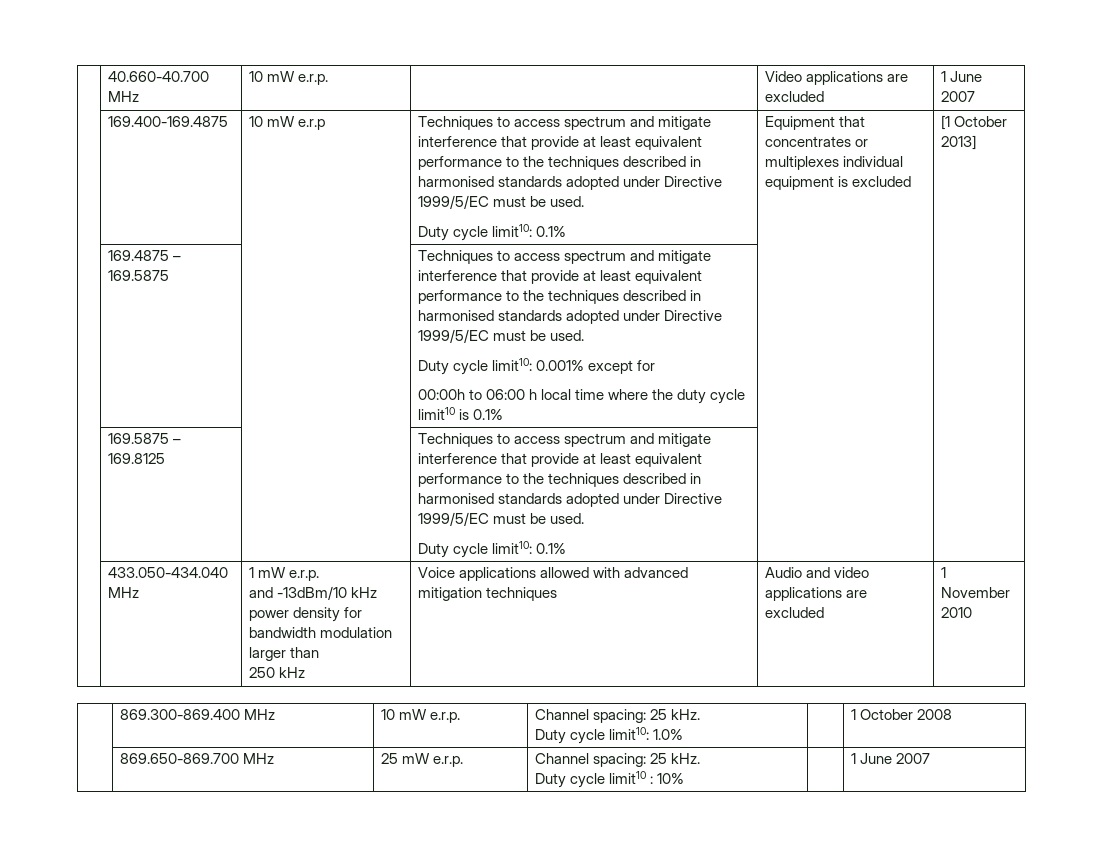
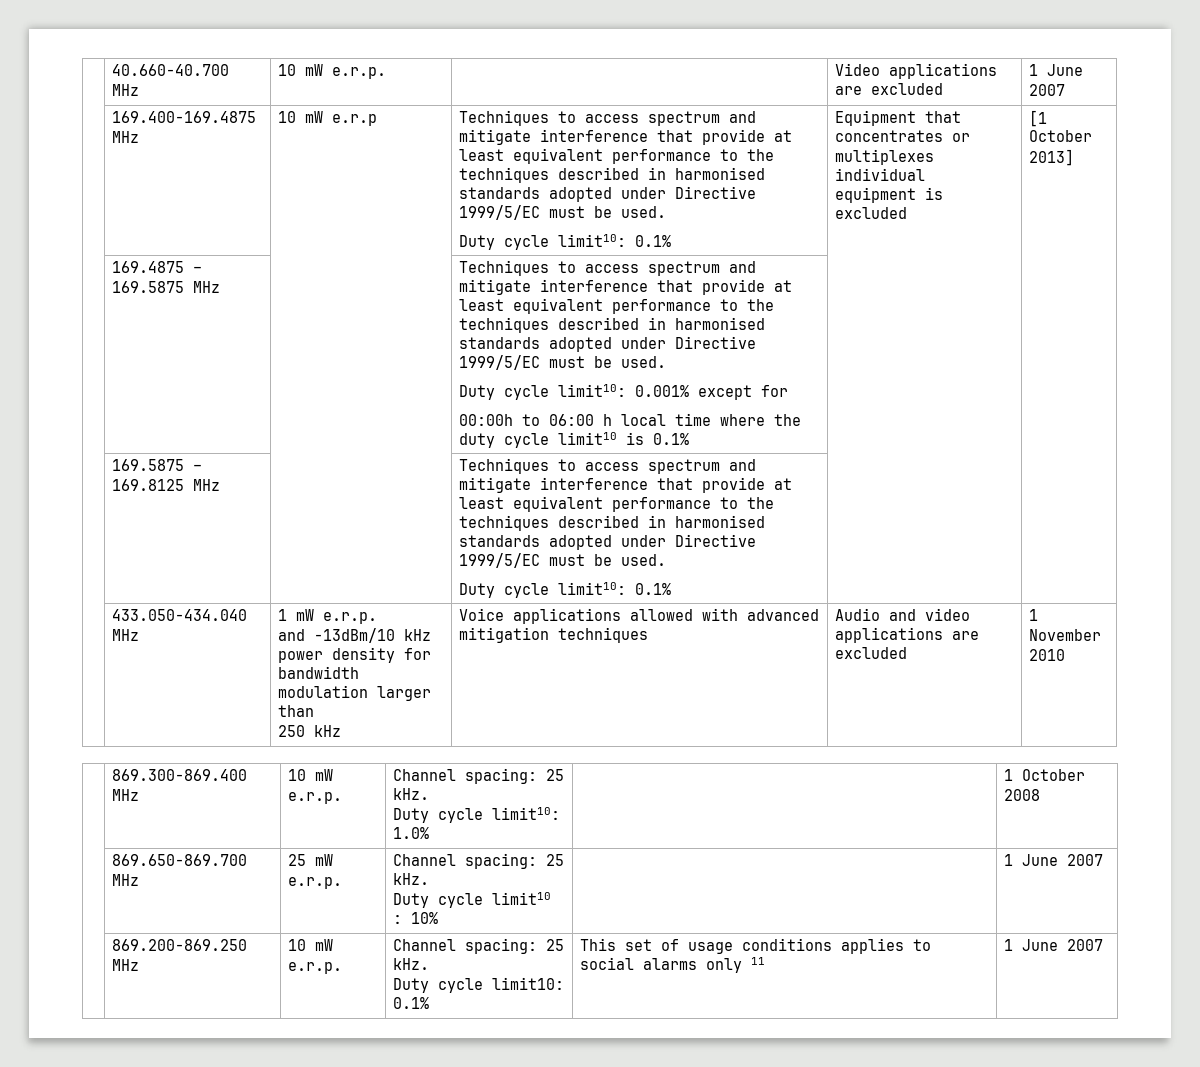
- 169.400-169.4875
+ 169.400-169.4875 MHz
- 169.4875 – 169.5875
+ 169.4875 – 169.5875 MHz
- | 169.5875 – 169.8125 | | Techniques to access spectrum and mitigate interference that provide at least equivalent performance to the techniques described in harmonised standards adopted under Directive 1999/5/EC must be used.
+ | 169.5875 – 169.8125 MHz | | Techniques to access spectrum and mitigate interference that provide at least equivalent performance to the techniques described in harmonised standards adopted under Directive 1999/5/EC must be used.
+ | 869.200-869.250 MHz | 10 mW e.r.p. | Channel spacing: 25 kHz.
+ Duty cycle limit10: 0.1% | This set of usage conditions applies to social alarms only 11 | 1 June 2007

